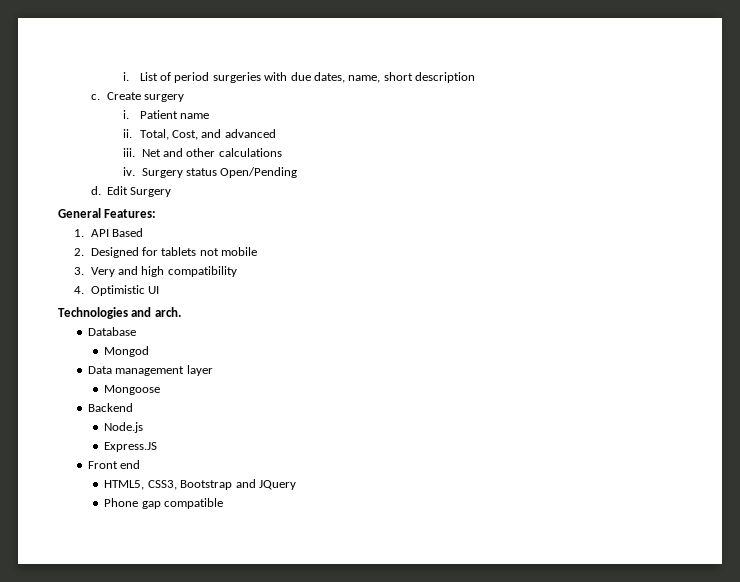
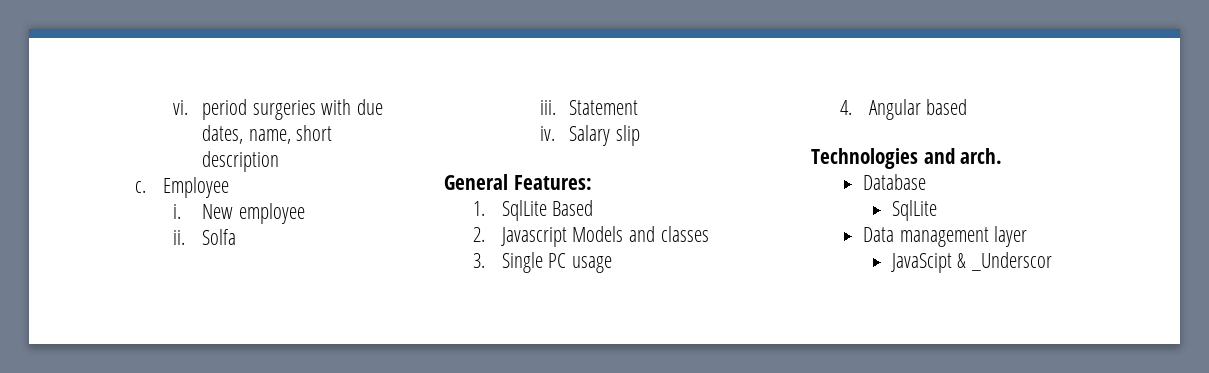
- i. List of period surgeries with due dates, name, short description
+ vi. period surgeries with due dates, name, short description
- Create surgery
- i. Patient name
+ Employee
+ i. New employee
- Total, Cost, and advanced
- iii. Net and other calculations
- iv. Surgery status Open/Pending
- d. Edit Surgery
+ Solfa
+ iii. Statement
+ iv. Salary slip
- 1. API Based
+ 1. SqlLite Based
- 2. Designed for tablets not mobile
- 3. Very and high compatibility
+ 2. Javascript Models and classes
+ 3. Single PC usage
- 4. Optimistic UI
+ 4. Angular based
  Database
- Mongod
+ SqlLite
- Mongoose
- Backend
- Node.js
- Express.JS
- Front end
- HTML5, CSS3, Bootstrap and JQuery
- Phone gap compatible
+ JavaScipt & _Underscor

